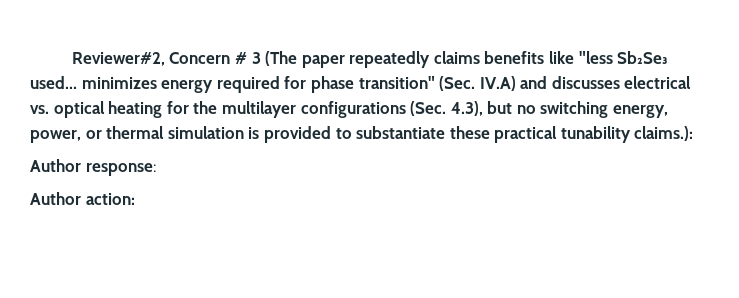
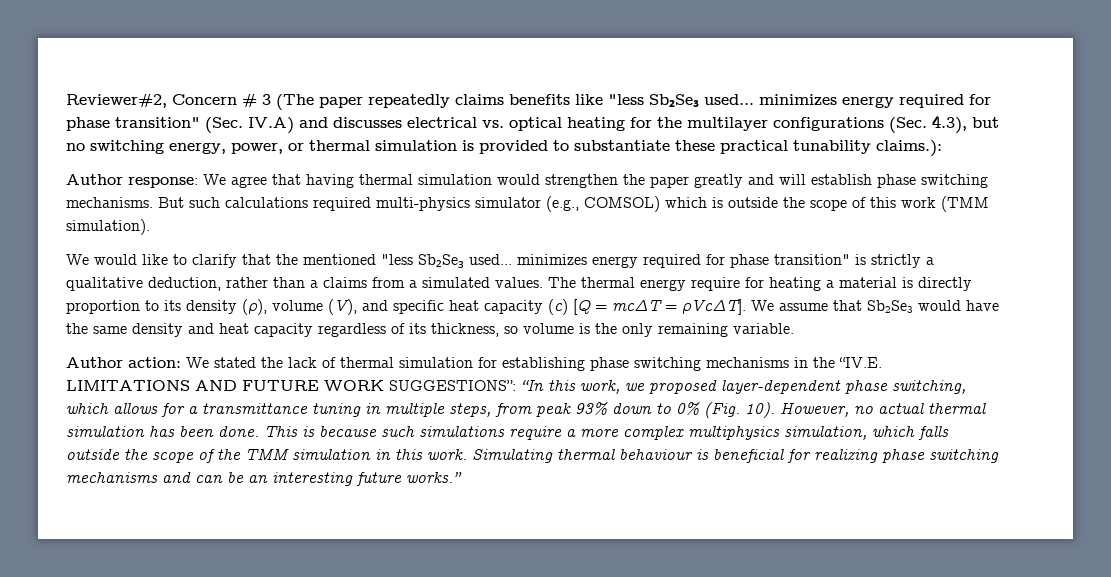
- Author response:
- Author action:
+ Author response: We agree that having thermal simulation would strengthen the paper greatly and will establish phase switching mechanisms. But such calculations required multi-physics simulator (e.g., COMSOL) which is outside the scope of this work (TMM simulation).
+ We would like to clarify that the mentioned "less Sb₂Se₃ used... minimizes energy required for phase transition" is strictly a qualitative deduction, rather than a claims from a simulated values. The thermal energy require for heating a material is directly proportion to its density (ρ), volume (V), and specific heat capacity (c) [Q = mcΔT = ρVcΔT]. We assume that Sb2Se3 would have the same density and heat capacity regardless of its thickness, so volume is the only remaining variable.
+ Author action: We stated the lack of thermal simulation for establishing phase switching mechanisms in the “IV.E. LIMITATIONS AND FUTURE WORK SUGGESTIONS”: “In this work, we proposed layer-dependent phase switching, which allows for a transmittance tuning in multiple steps, from peak 93% down to 0% (Fig. 10). However, no actual thermal simulation has been done. This is because such simulations require a more complex multiphysics simulation, which falls outside the scope of the TMM simulation in this work. Simulating thermal behaviour is beneficial for realizing phase switching mechanisms and can be an interesting future works.”

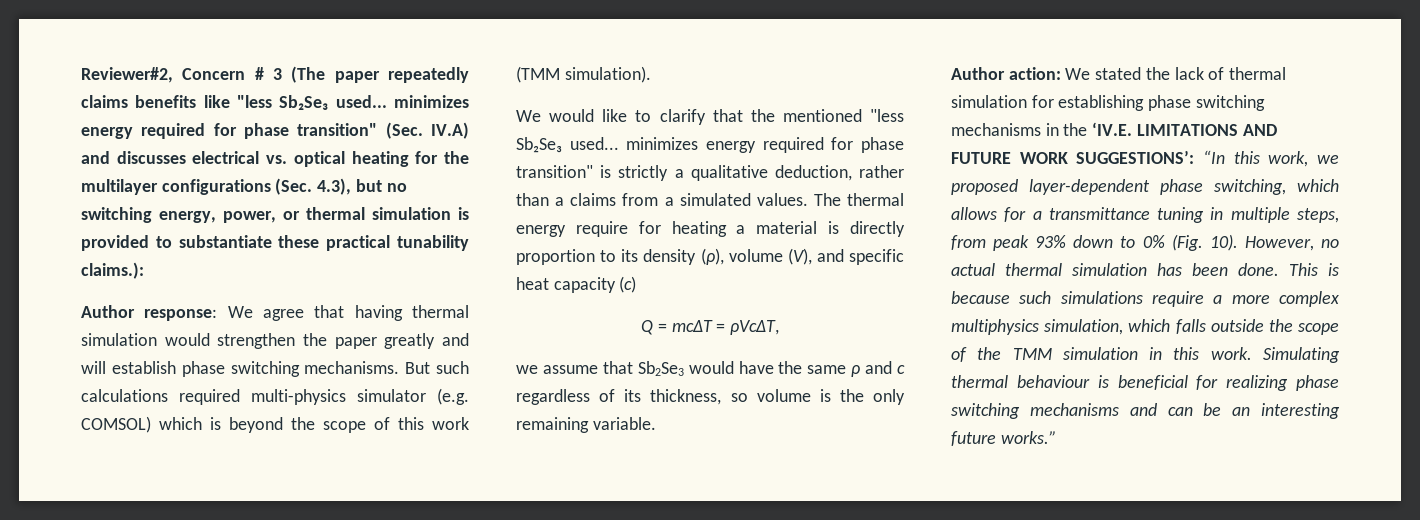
- But such calculations required multi-physics simulator (e.g., COMSOL) which is outside the scope of this work (TMM simulation).
+ But such calculations required multi-physics simulator (e.g. COMSOL) which is beyond the scope of this work (TMM simulation).
- The thermal energy require for heating a material is directly proportion to its density (ρ), volume (V), and specific heat capacity (c) [Q = mcΔT = ρVcΔT]. We assume that Sb2Se3 would have the same density and heat capacity regardless of its thickness, so volume is the only remaining variable.
+ The thermal energy require for heating a material is directly proportion to its density (ρ), volume (V), and specific heat capacity (c)
+ Q = mcΔT = ρVcΔT,
+ we assume that Sb2Se3 would have the same ρ and c regardless of its thickness, so volume is the only remaining variable.
- Author action: We stated the lack of thermal simulation for establishing phase switching mechanisms in the “IV.E. LIMITATIONS AND FUTURE WORK SUGGESTIONS”: “In this work, we proposed layer-dependent phase switching, which allows for a transmittance tuning in multiple steps, from peak 93% down to 0% (Fig. 10).
+ Author action: We stated the lack of thermal simulation for establishing phase switching mechanisms in the ‘IV.E. LIMITATIONS AND FUTURE WORK SUGGESTIONS’: “In this work, we proposed layer-dependent phase switching, which allows for a transmittance tuning in multiple steps, from peak 93% down to 0% (Fig. 10).

